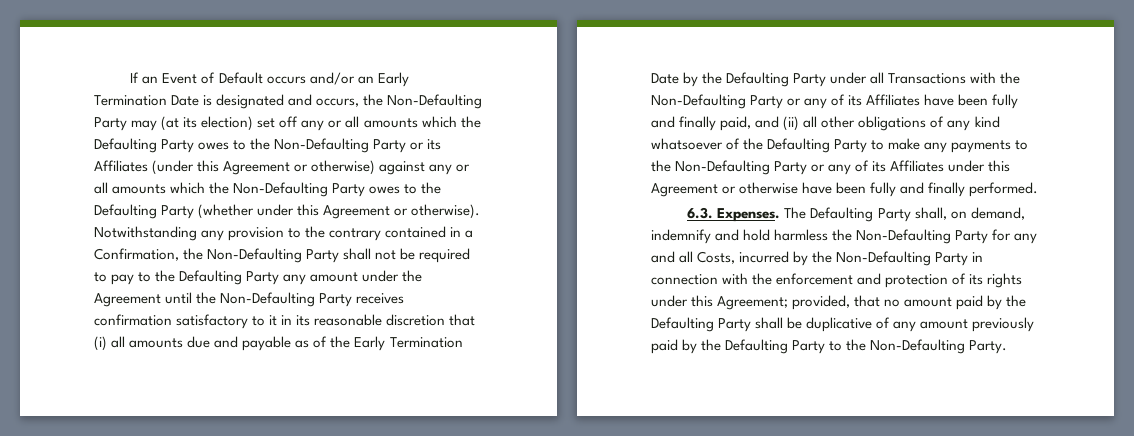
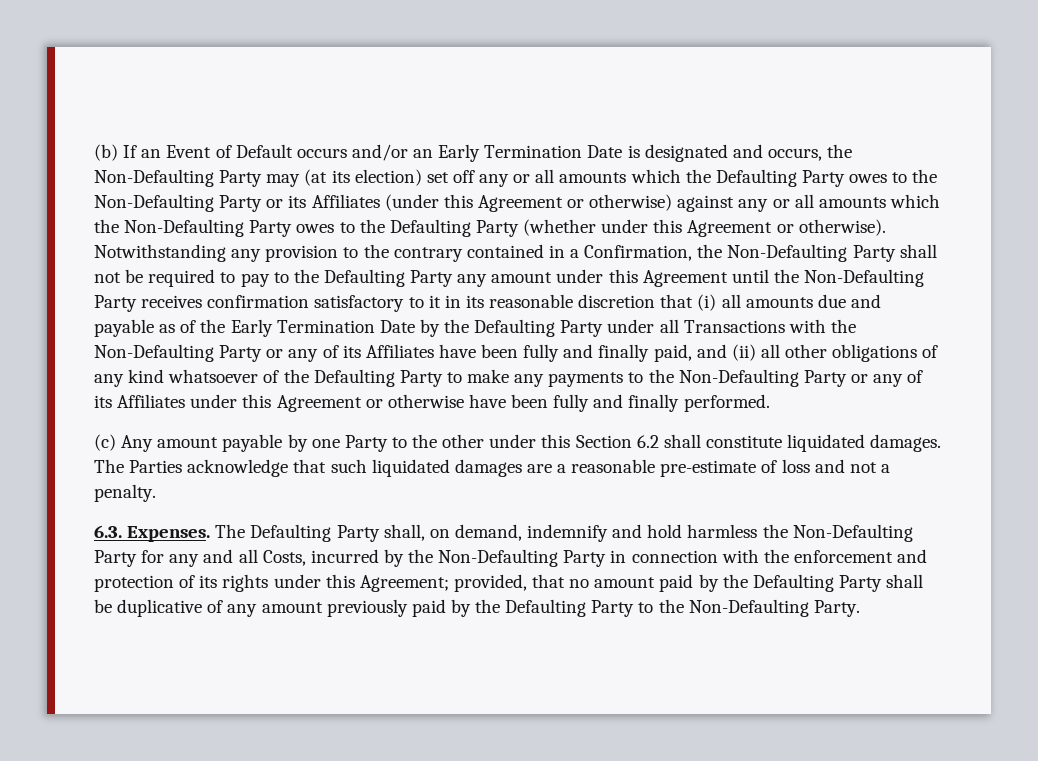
- If an Event of Default occurs and/or an Early Termination Date is designated and occurs, the Non-Defaulting Party may (at its election) set off any or all amounts which the Defaulting Party owes to the Non-Defaulting Party or its Affiliates (under this Agreement or otherwise) against any or all amounts which the Non-Defaulting Party owes to the Defaulting Party (whether under this Agreement or otherwise).
+ (b) If an Event of Default occurs and/or an Early Termination Date is designated and occurs, the Non-Defaulting Party may (at its election) set off any or all amounts which the Defaulting Party owes to the Non-Defaulting Party or its Affiliates (under this Agreement or otherwise) against any or all amounts which the Non-Defaulting Party owes to the Defaulting Party (whether under this Agreement or otherwise).
- Notwithstanding any provision to the contrary contained in a Confirmation, the Non-Defaulting Party shall not be required to pay to the Defaulting Party any amount under the Agreement until the Non-Defaulting Party receives confirmation satisfactory to it in its reasonable discretion that (i) all amounts due and payable as of the Early Termination Date by the Defaulting Party under all Transactions with the Non-Defaulting Party or any of its Affiliates have been fully and finally paid, and (ii) all other obligations of any kind whatsoever of the Defaulting Party to make any payments to the Non-Defaulting Party or any of its Affiliates under this Agreement or otherwise have been fully and finally performed.
+ Notwithstanding any provision to the contrary contained in a Confirmation, the Non-Defaulting Party shall not be required to pay to the Defaulting Party any amount under this Agreement until the Non-Defaulting Party receives confirmation satisfactory to it in its reasonable discretion that (i) all amounts due and payable as of the Early Termination Date by the Defaulting Party under all Transactions with the Non-Defaulting Party or any of its Affiliates have been fully and finally paid, and (ii) all other obligations of any kind whatsoever of the Defaulting Party to make any payments to the Non-Defaulting Party or any of its Affiliates under this Agreement or otherwise have been fully and finally performed.
+ (c) Any amount payable by one Party to the other under this Section 6.2 shall constitute liquidated damages. The Parties acknowledge that such liquidated damages are a reasonable pre-estimate of loss and not a penalty.

